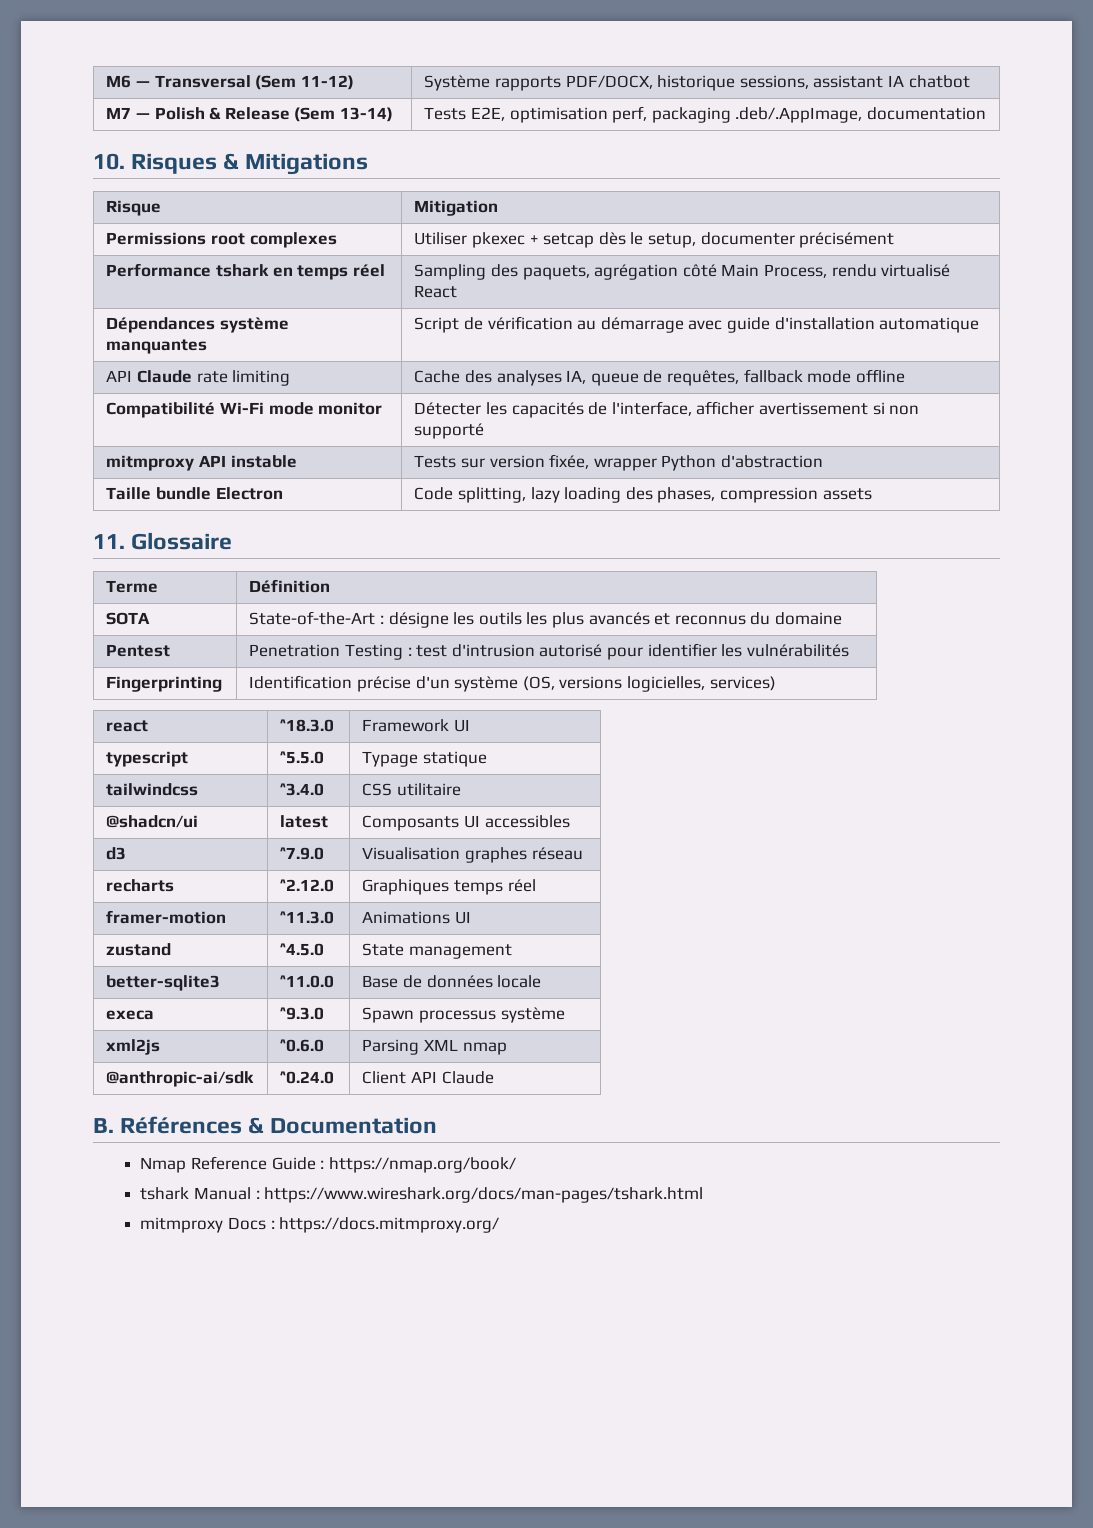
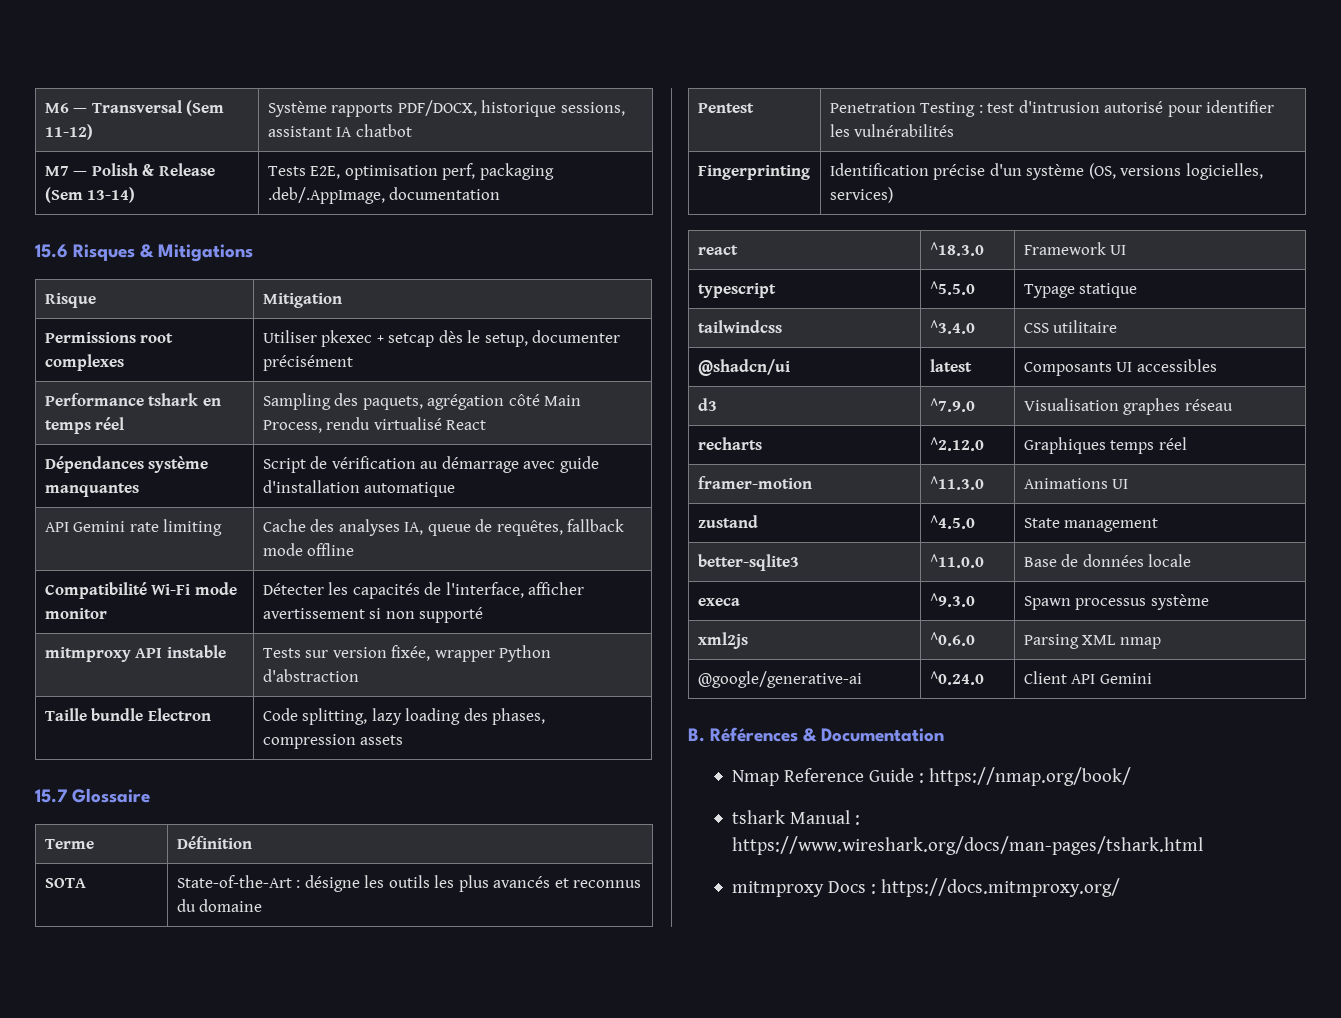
- 10. Risques & Mitigations
+ 15.6 Risques & Mitigations
- API Claude rate limiting | Cache des analyses IA, queue de requêtes, fallback mode offline
+ API Gemini rate limiting | Cache des analyses IA, queue de requêtes, fallback mode offline
- 11. Glossaire
+ 15.7 Glossaire
- @anthropic-ai/sdk | ^0.24.0 | Client API Claude
+ @google/generative-ai | ^0.24.0 | Client API Gemini

